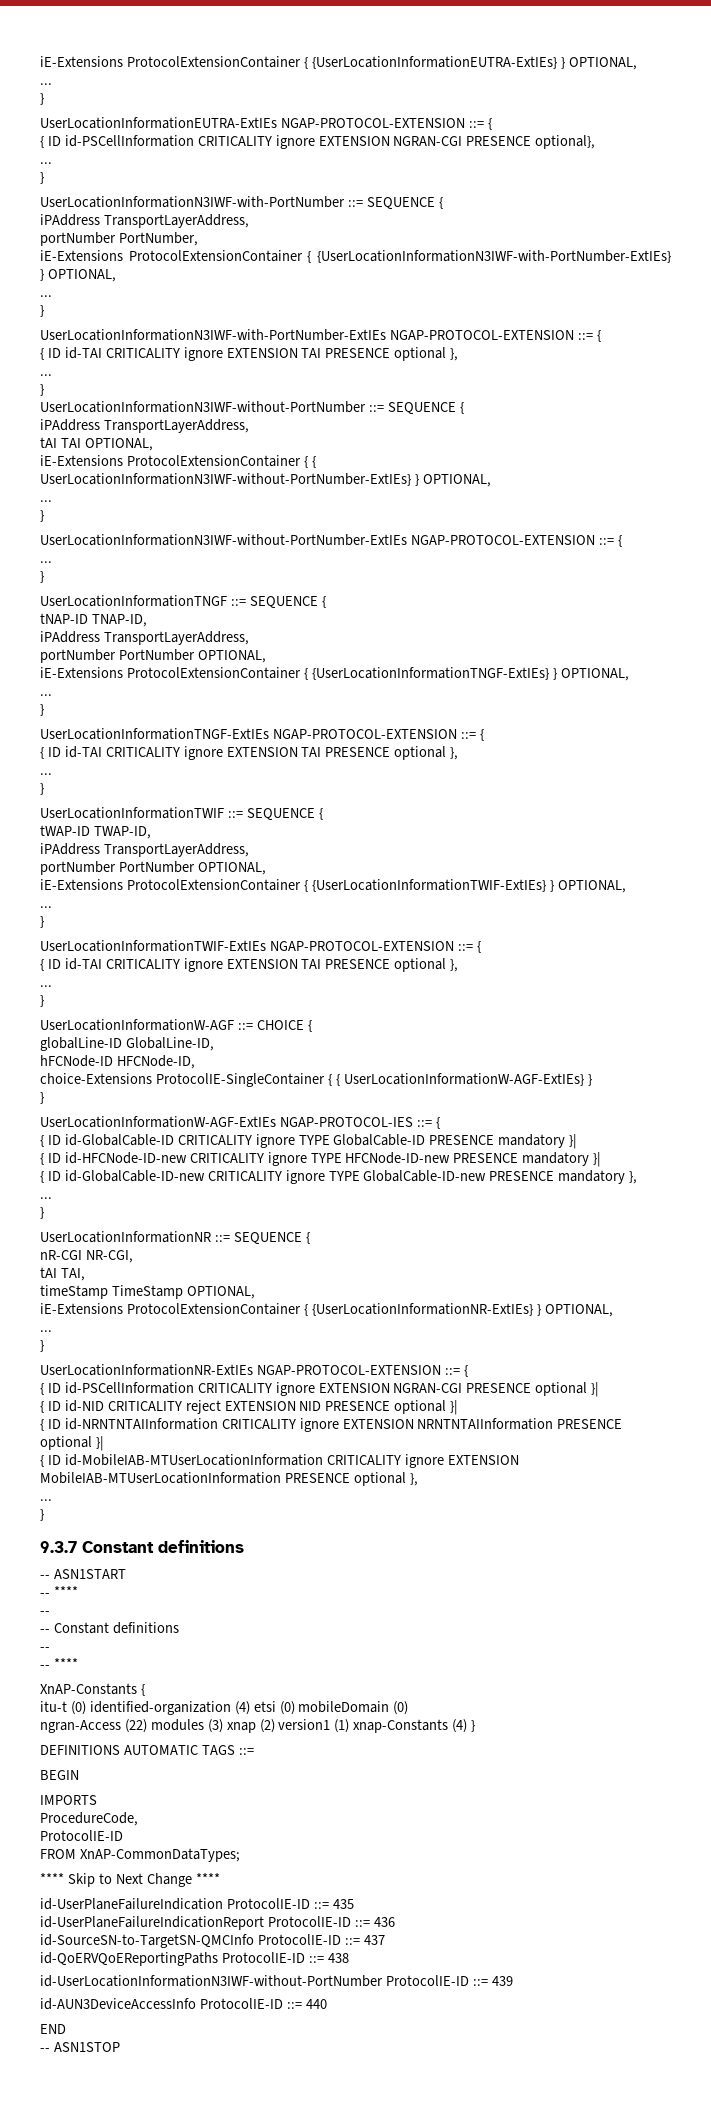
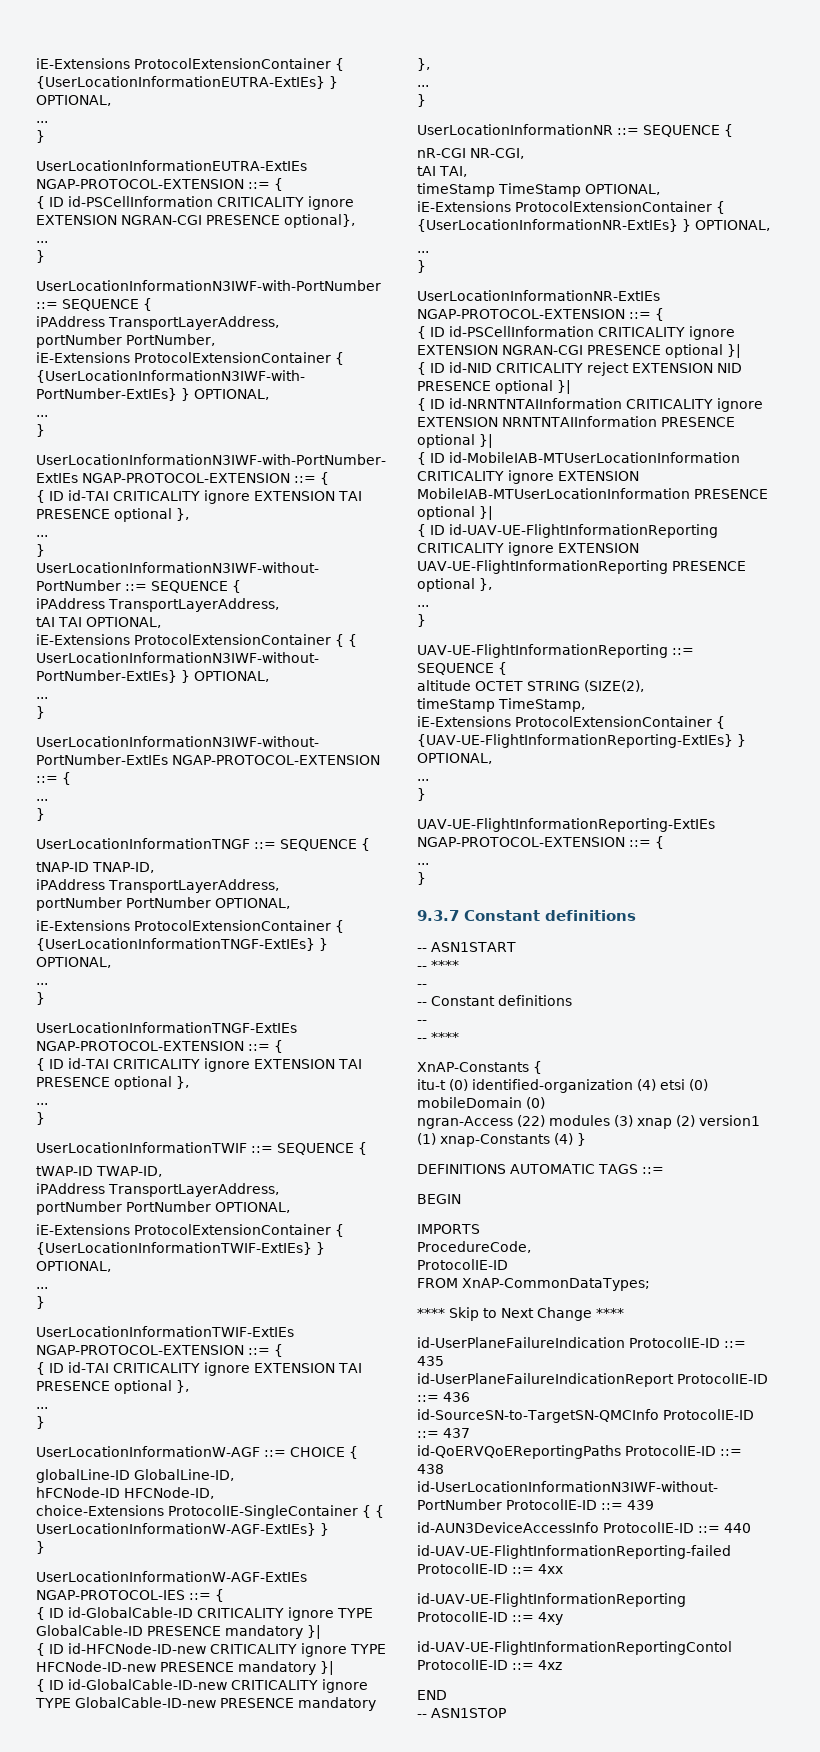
- { ID id-MobileIAB-MTUserLocationInformation CRITICALITY ignore EXTENSION MobileIAB-MTUserLocationInformation PRESENCE optional },
+ { ID id-MobileIAB-MTUserLocationInformation CRITICALITY ignore EXTENSION MobileIAB-MTUserLocationInformation PRESENCE optional }|
+ { ID id-UAV-UE-FlightInformationReporting CRITICALITY ignore EXTENSION UAV-UE-FlightInformationReporting PRESENCE optional },
+ ...
+ }
+ UAV-UE-FlightInformationReporting ::= SEQUENCE {
+ altitude OCTET STRING (SIZE(2),
+ timeStamp TimeStamp,
+ iE-Extensions ProtocolExtensionContainer { {UAV-UE-FlightInformationReporting-ExtIEs} } OPTIONAL,
+ ...
+ }
+ UAV-UE-FlightInformationReporting-ExtIEs NGAP-PROTOCOL-EXTENSION ::= {
+ id-UAV-UE-FlightInformationReporting-failed ProtocolIE-ID ::= 4xx
+ id-UAV-UE-FlightInformationReporting ProtocolIE-ID ::= 4xy
+ id-UAV-UE-FlightInformationReportingContol ProtocolIE-ID ::= 4xz

